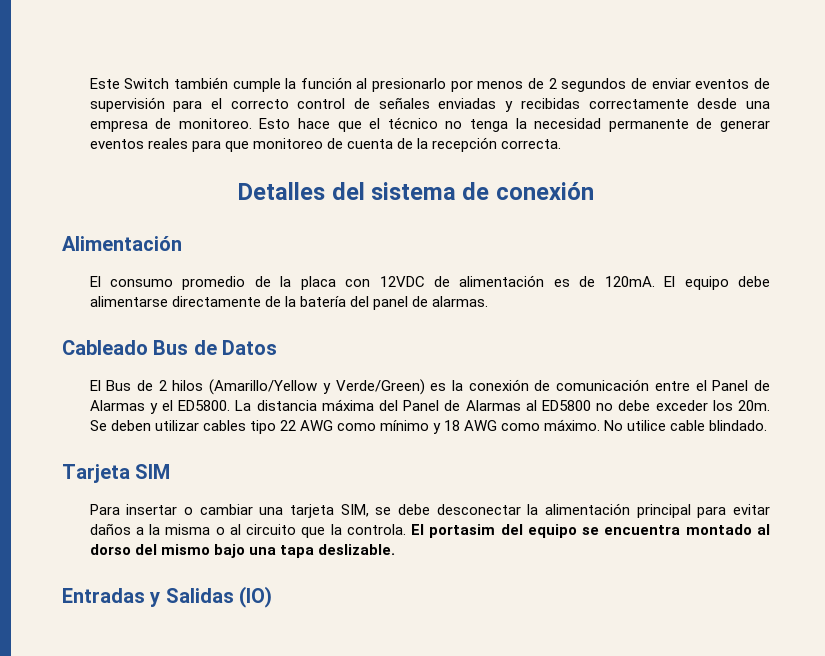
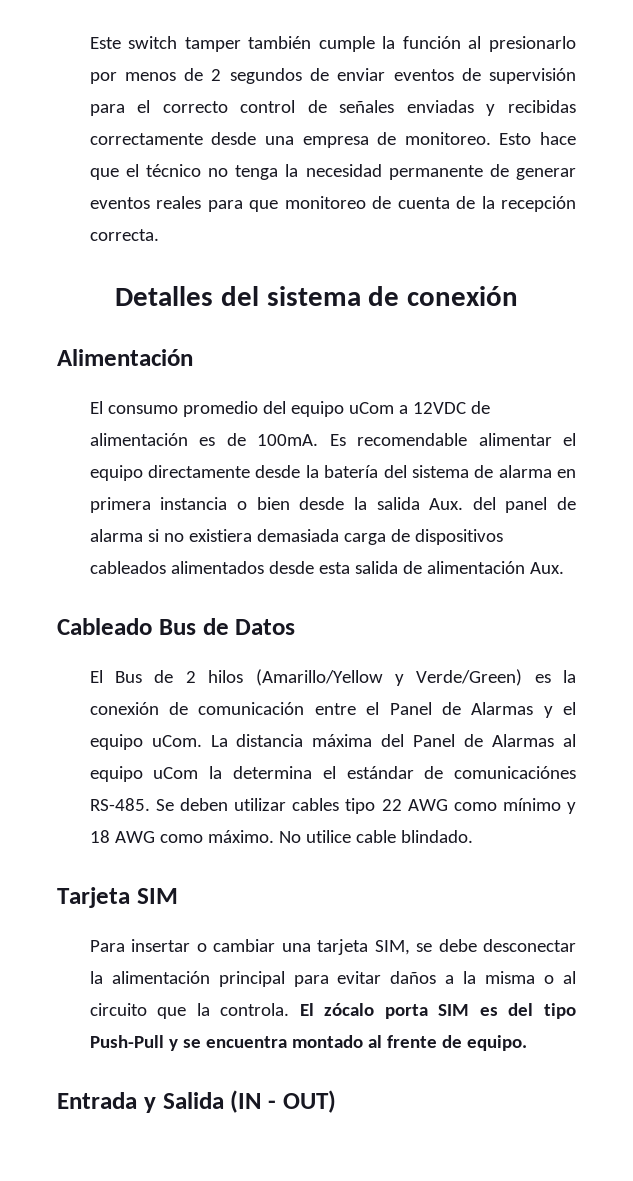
- Este Switch también cumple la función al presionarlo por menos de 2 segundos de enviar eventos de supervisión para el correcto control de señales enviadas y recibidas correctamente desde una empresa de monitoreo.
+ Este switch tamper también cumple la función al presionarlo por menos de 2 segundos de enviar eventos de supervisión para el correcto control de señales enviadas y recibidas correctamente desde una empresa de monitoreo.
- El consumo promedio de la placa con 12VDC de alimentación es de 120mA. El equipo debe alimentarse directamente de la batería del panel de alarmas.
+ El consumo promedio del equipo uCom a 12VDC de alimentación es de 100mA. Es recomendable alimentar el equipo directamente desde la batería del sistema de alarma en primera instancia o bien desde la salida Aux. del panel de alarma si no existiera demasiada carga de dispositivos cableados alimentados desde esta salida de alimentación Aux.
- El Bus de 2 hilos (Amarillo/Yellow y Verde/Green) es la conexión de comunicación entre el Panel de Alarmas y el ED5800.
+ El Bus de 2 hilos (Amarillo/Yellow y Verde/Green) es la conexión de comunicación entre el Panel de Alarmas y el equipo uCom.
- La distancia máxima del Panel de Alarmas al ED5800 no debe exceder los 20m.
+ La distancia máxima del Panel de Alarmas al equipo uCom la determina el estándar de comunicaciónes RS-485.
- El portasim del equipo se encuentra montado al dorso del mismo bajo una tapa deslizable.
- Entradas y Salidas (IO)
+ El zócalo porta SIM es del tipo Push-Pull y se encuentra montado al frente de equipo.
+ Entrada y Salida (IN - OUT)

